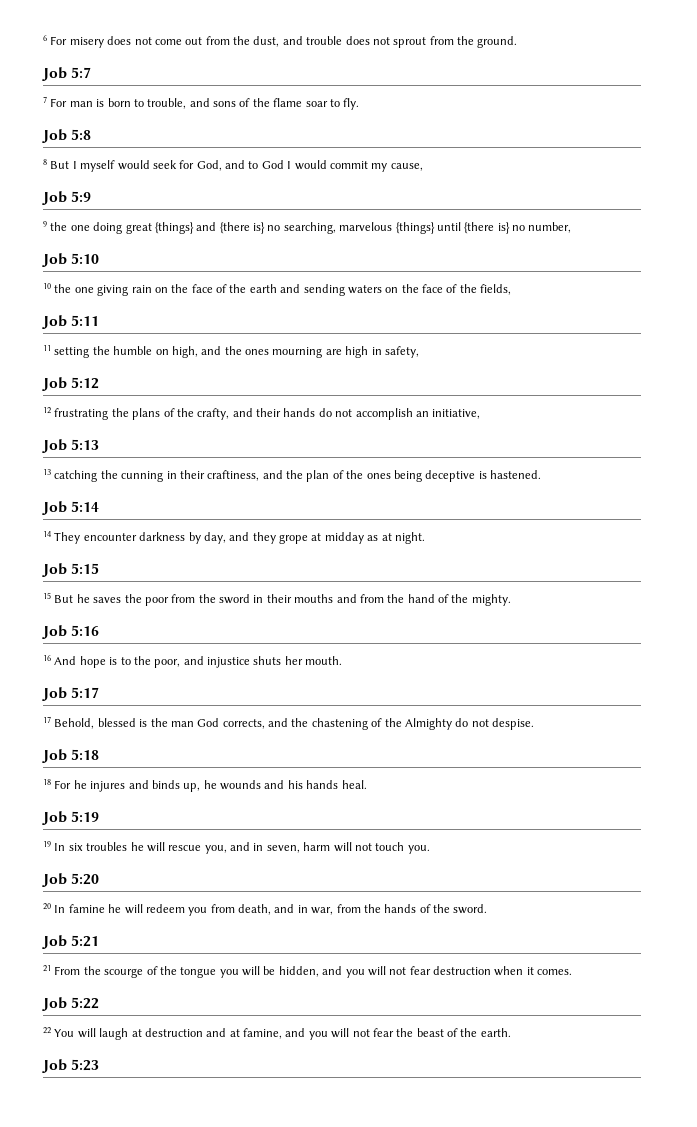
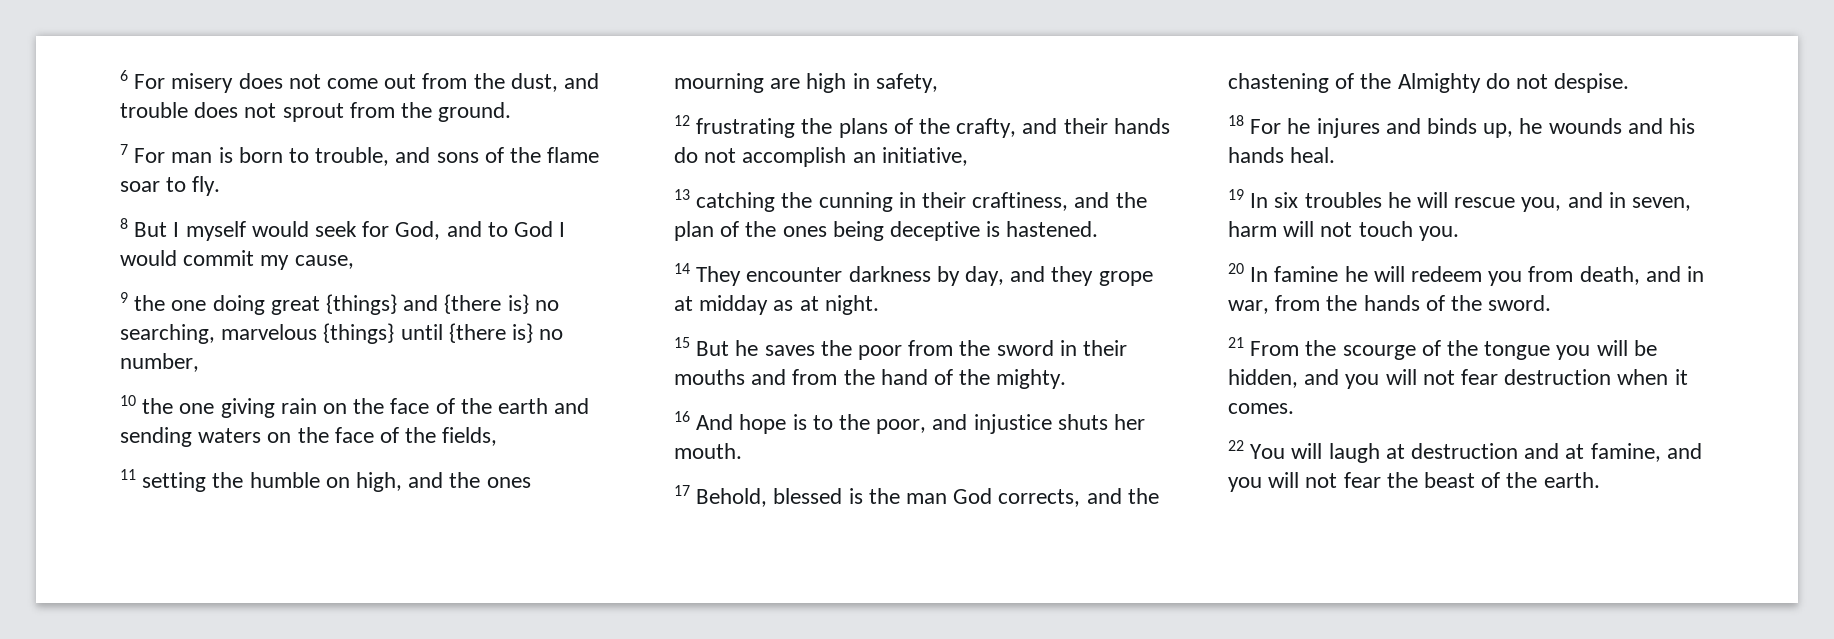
- Job 5:7
- Job 5:8
- Job 5:9
- Job 5:10
- Job 5:11
- Job 5:12
- Job 5:13
- Job 5:14
- Job 5:15
- Job 5:16
- Job 5:17
- Job 5:18
- Job 5:19
- Job 5:20
- Job 5:21
- Job 5:22
- Job 5:23

